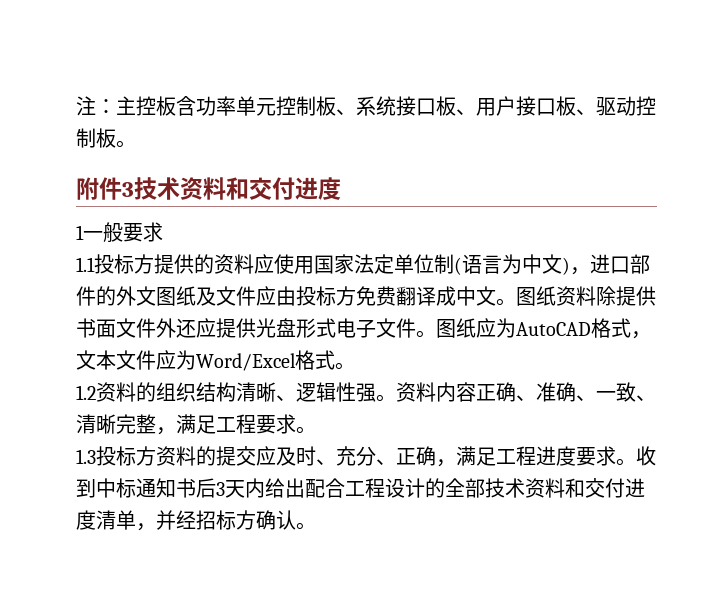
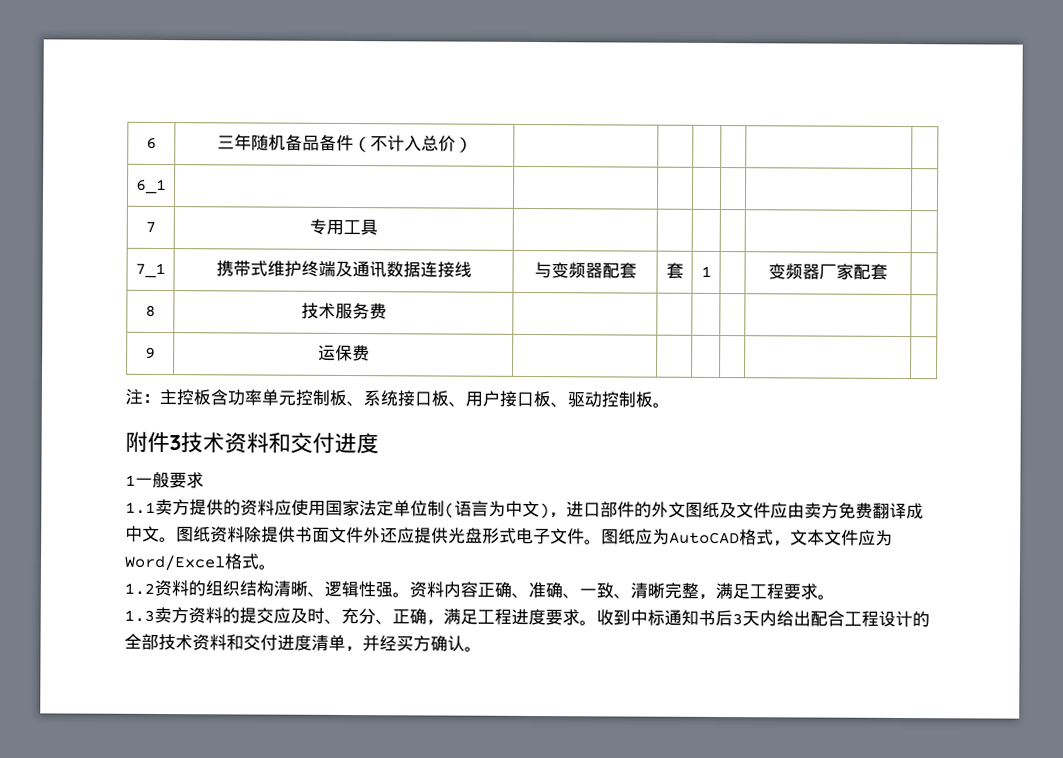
+ 6 | 三年随机备品备件（不计入总价） | | | | | |
+ 6_1 | | | | | | |
+ 7 | 专用工具 | | | | | |
+ 7_1 | 携带式维护终端及通讯数据连接线 | 与变频器配套 | 套 | 1 | | 变频器厂家配套 |
+ 8 | 技术服务费 | | | | | |
+ 9 | 运保费 | | | | | |
- 1.1投标方提供的资料应使用国家法定单位制(语言为中文)，进口部件的外文图纸及文件应由投标方免费翻译成中文。
+ 1.1卖方提供的资料应使用国家法定单位制(语言为中文)，进口部件的外文图纸及文件应由卖方免费翻译成中文。
- 1.3投标方资料的提交应及时、充分、正确，满足工程进度要求。
+ 1.3卖方资料的提交应及时、充分、正确，满足工程进度要求。
- 收到中标通知书后3天内给出配合工程设计的全部技术资料和交付进度清单，并经招标方确认。
+ 收到中标通知书后3天内给出配合工程设计的全部技术资料和交付进度清单，并经买方确认。

